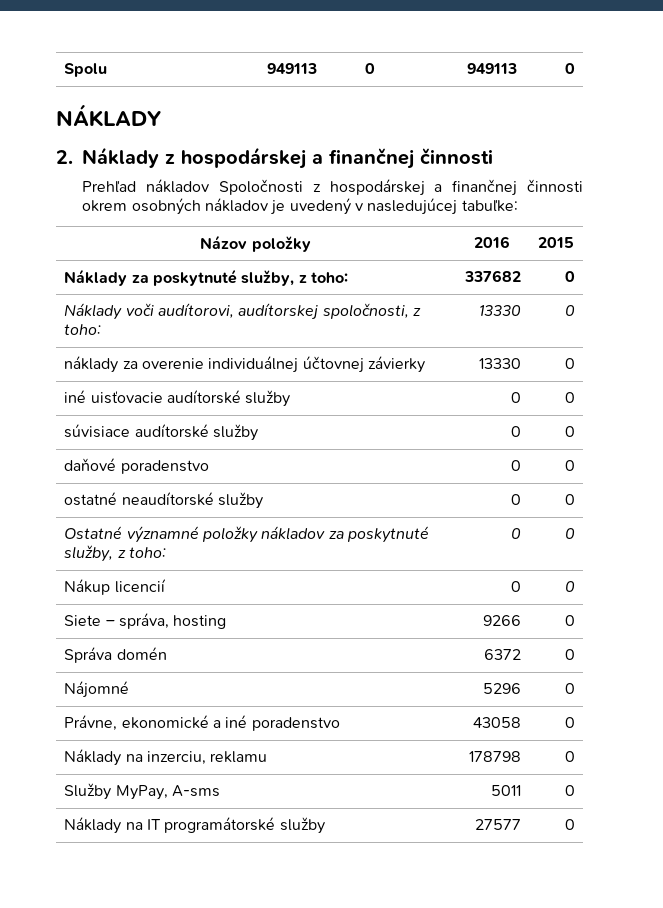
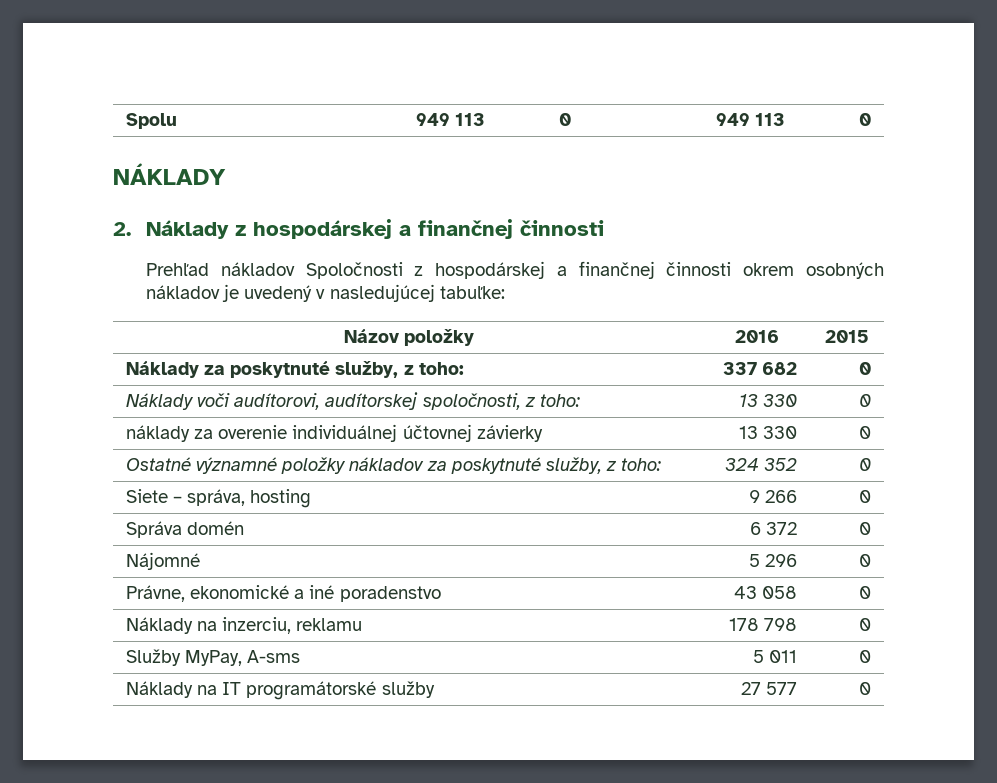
- Spolu | 949113 | 0 | 949113 | 0
+ Spolu | 949 113 | 0 | 949 113 | 0
- Náklady za poskytnuté služby, z toho: | 337682 | 0
+ Náklady za poskytnuté služby, z toho: | 337 682 | 0
- Náklady voči audítorovi, audítorskej spoločnosti, z toho: | 13330 | 0
+ Náklady voči audítorovi, audítorskej spoločnosti, z toho: | 13 330 | 0
- náklady za overenie individuálnej účtovnej závierky | 13330 | 0
- iné uisťovacie audítorské služby | 0 | 0
- súvisiace audítorské služby | 0 | 0
- daňové poradenstvo | 0 | 0
- ostatné neaudítorské služby | 0 | 0
+ náklady za overenie individuálnej účtovnej závierky | 13 330 | 0
- Ostatné významné položky nákladov za poskytnuté služby, z toho: | 0 | 0
- Nákup licencií | 0 | 0
+ Ostatné významné položky nákladov za poskytnuté služby, z toho: | 324 352 | 0
- Siete – správa, hosting | 9266 | 0
+ Siete – správa, hosting | 9 266 | 0
- Správa domén | 6372 | 0
+ Správa domén | 6 372 | 0
- Nájomné | 5296 | 0
+ Nájomné | 5 296 | 0
- Právne, ekonomické a iné poradenstvo | 43058 | 0
+ Právne, ekonomické a iné poradenstvo | 43 058 | 0
- Náklady na inzerciu, reklamu | 178798 | 0
+ Náklady na inzerciu, reklamu | 178 798 | 0
- Služby MyPay, A-sms | 5011 | 0
+ Služby MyPay, A-sms | 5 011 | 0
- Náklady na IT programátorské služby | 27577 | 0
+ Náklady na IT programátorské služby | 27 577 | 0

